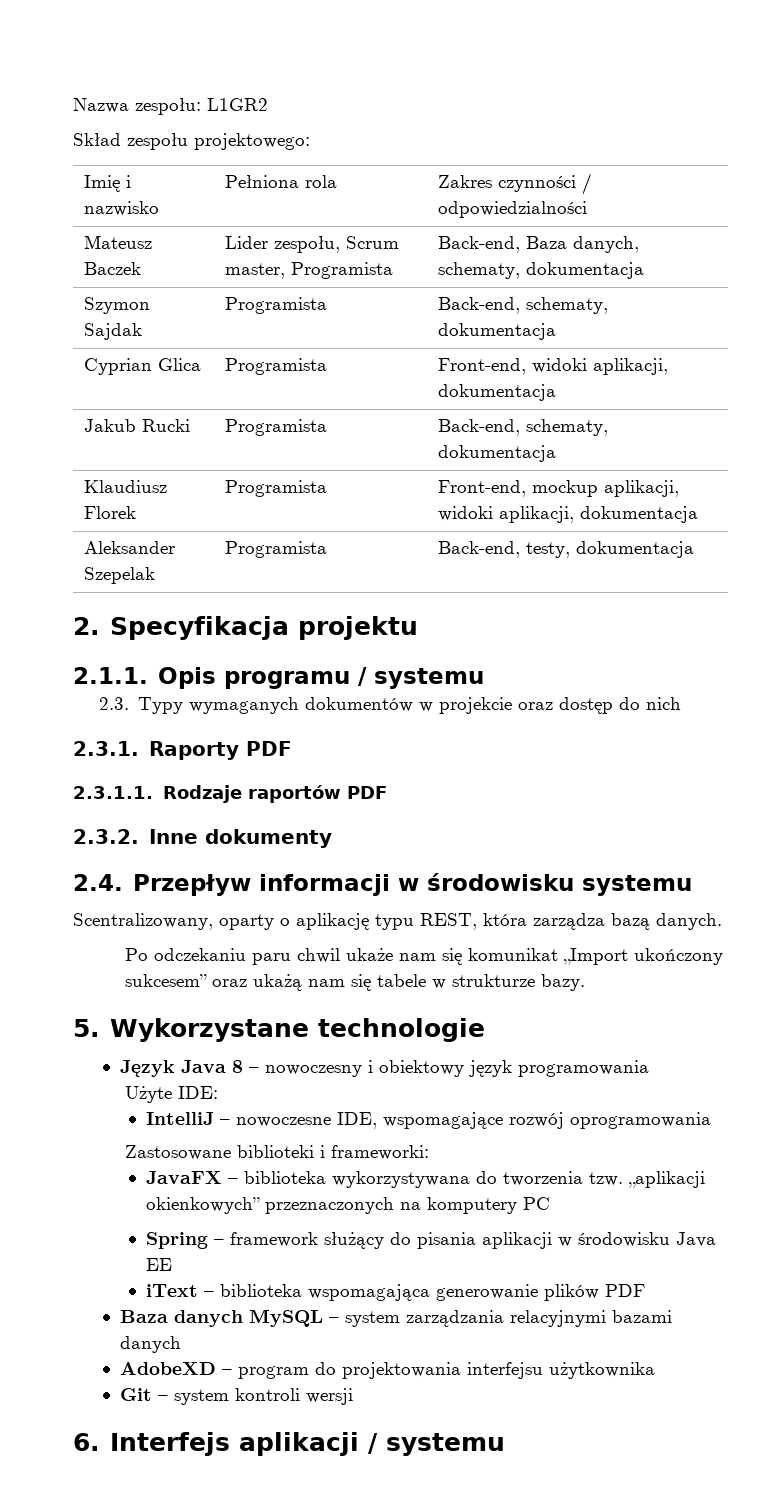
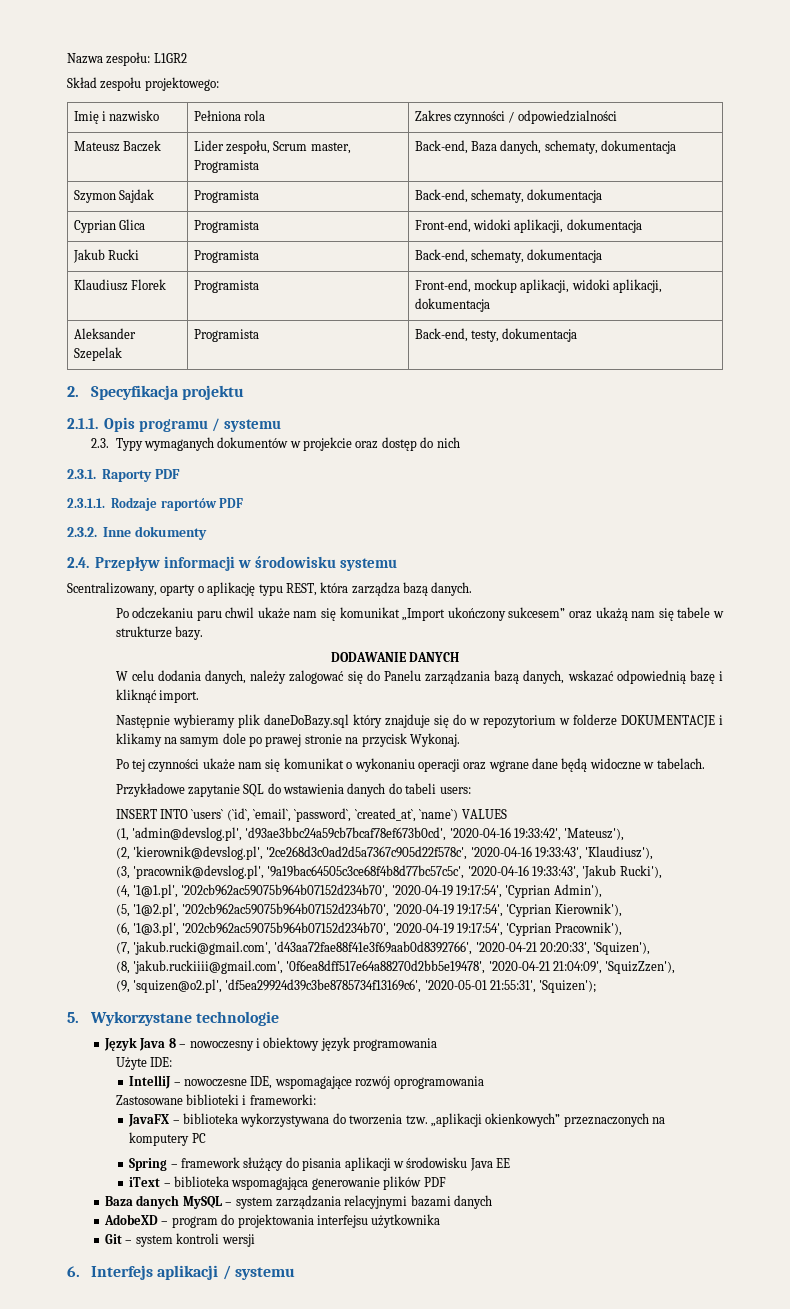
+ DODAWANIE DANYCH
+ W celu dodania danych, należy zalogować się do Panelu zarządzania bazą danych, wskazać odpowiednią bazę i kliknąć import.
+ Następnie wybieramy plik daneDoBazy.sql który znajduje się do w repozytorium w folderze DOKUMENTACJE i klikamy na samym dole po prawej stronie na przycisk Wykonaj.
+ Po tej czynności ukaże nam się komunikat o wykonaniu operacji oraz wgrane dane będą widoczne w tabelach.
+ Przykładowe zapytanie SQL do wstawienia danych do tabeli users:
+ INSERT INTO `users` (`id`, `email`, `password`, `created_at`, `name`) VALUES
+ (1, 'admin@devslog.pl', 'd93ae3bbc24a59cb7bcaf78ef673b0cd', '2020-04-16 19:33:42', 'Mateusz'),
+ (2, 'kierownik@devslog.pl', '2ce268d3c0ad2d5a7367c905d22f578c', '2020-04-16 19:33:43', 'Klaudiusz'),
+ (3, 'pracownik@devslog.pl', '9a19bac64505c3ce68f4b8d77bc57c5c', '2020-04-16 19:33:43', 'Jakub Rucki'),
+ (4, '1@1.pl', '202cb962ac59075b964b07152d234b70', '2020-04-19 19:17:54', 'Cyprian Admin'),
+ (5, '1@2.pl', '202cb962ac59075b964b07152d234b70', '2020-04-19 19:17:54', 'Cyprian Kierownik'),
+ (6, '1@3.pl', '202cb962ac59075b964b07152d234b70', '2020-04-19 19:17:54', 'Cyprian Pracownik'),
+ (7, 'jakub.rucki@gmail.com', 'd43aa72fae88f41e3f69aab0d8392766', '2020-04-21 20:20:33', 'Squizen'),
+ (8, 'jakub.ruckiiii@gmail.com', '0f6ea8dff517e64a88270d2bb5e19478', '2020-04-21 21:04:09', 'SquizZzen'),
+ (9, 'squizen@o2.pl', 'df5ea29924d39c3be8785734f13169c6', '2020-05-01 21:55:31', 'Squizen');

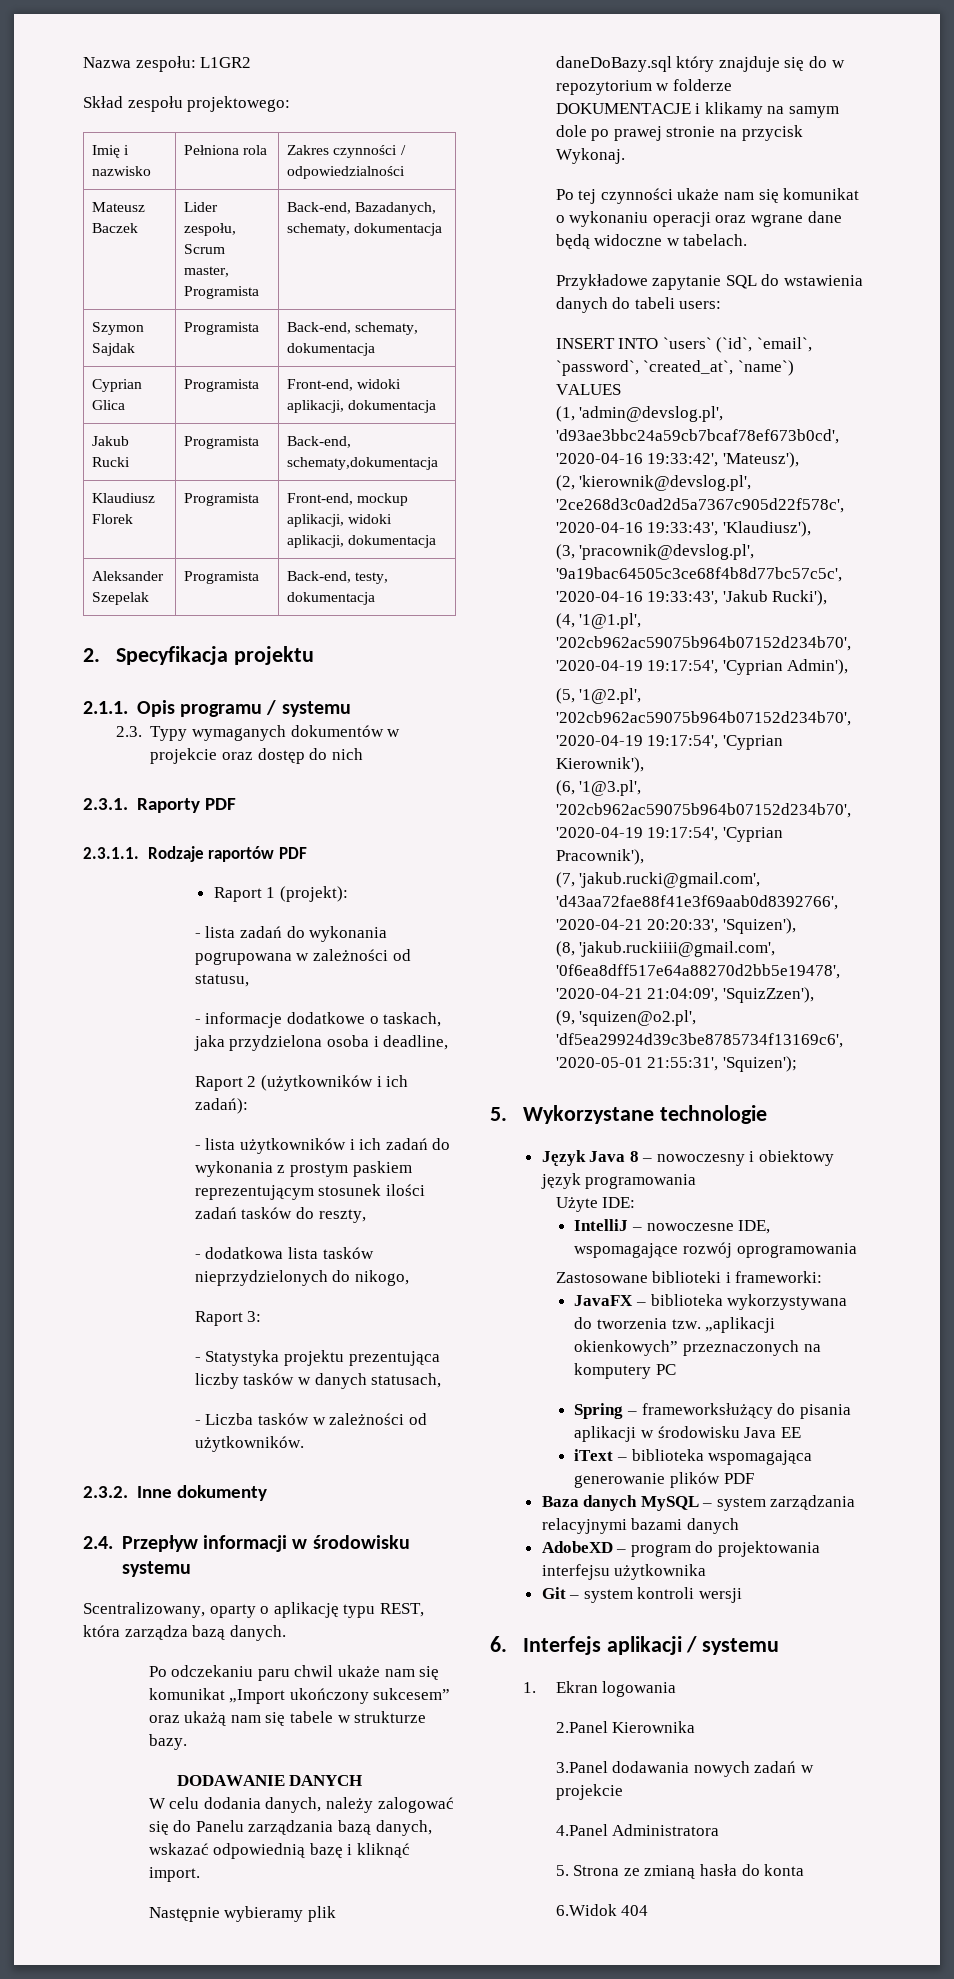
- Mateusz Baczek | Lider zespołu, Scrum master, Programista | Back-end, Baza danych, schematy, dokumentacja
+ Mateusz Baczek | Lider zespołu, Scrum master, Programista | Back-end, Bazadanych, schematy, dokumentacja
- Jakub Rucki | Programista | Back-end, schematy, dokumentacja
+ Jakub Rucki | Programista | Back-end, schematy,dokumentacja
+ Raport 1 (projekt):
+ - lista zadań do wykonania pogrupowana w zależności od statusu,
+ - informacje dodatkowe o taskach, jaka przydzielona osoba i deadline,
+ Raport 2 (użytkowników i ich zadań):
+ - lista użytkowników i ich zadań do wykonania z prostym paskiem reprezentującym stosunek ilości zadań tasków do reszty,
+ - dodatkowa lista tasków nieprzydzielonych do nikogo,
+ Raport 3:
+ - Statystyka projektu prezentująca liczby tasków w danych statusach,
+ - Liczba tasków w zależności od użytkowników.
- Spring – framework służący do pisania aplikacji w środowisku Java EE
+ Spring – frameworksłużący do pisania aplikacji w środowisku Java EE
+ 1. Ekran logowania
+ 2.Panel Kierownika
+ 3.Panel dodawania nowych zadań w projekcie
+ 4.Panel Administratora
+ 5. Strona ze zmianą hasła do konta
+ 6.Widok 404

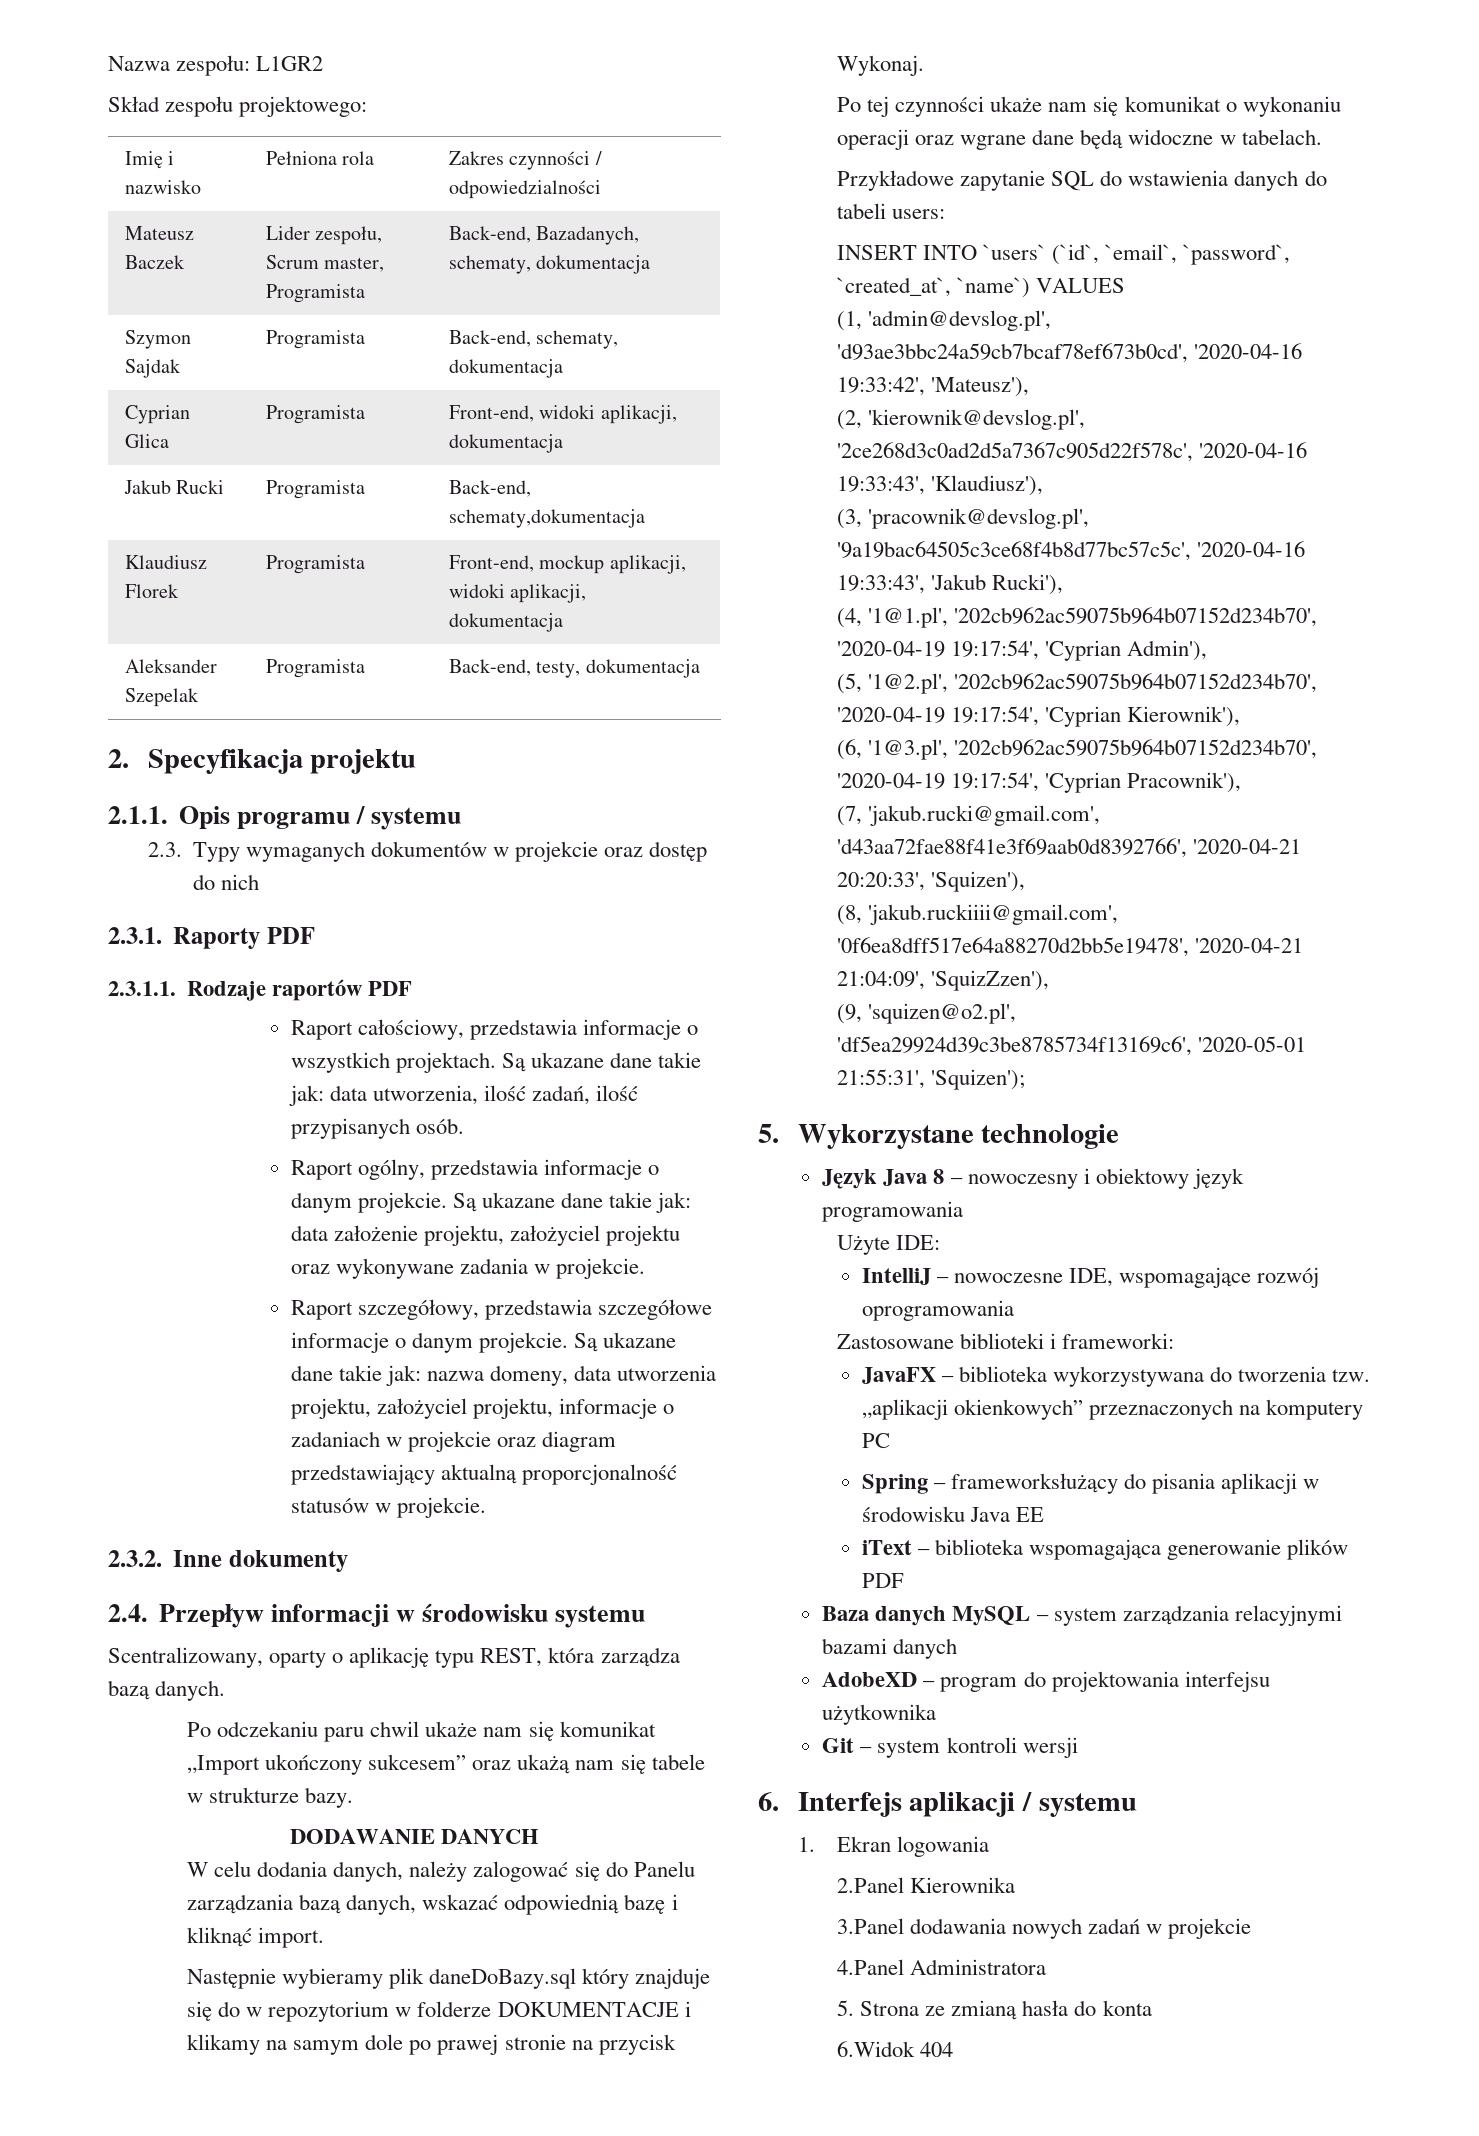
- Raport 1 (projekt):
- - lista zadań do wykonania pogrupowana w zależności od statusu,
- - informacje dodatkowe o taskach, jaka przydzielona osoba i deadline,
- Raport 2 (użytkowników i ich zadań):
- - lista użytkowników i ich zadań do wykonania z prostym paskiem reprezentującym stosunek ilości zadań tasków do reszty,
- - dodatkowa lista tasków nieprzydzielonych do nikogo,
- Raport 3:
- - Statystyka projektu prezentująca liczby tasków w danych statusach,
- - Liczba tasków w zależności od użytkowników.
+ Raport całościowy, przedstawia informacje o wszystkich projektach. Są ukazane dane takie jak: data utworzenia, ilość zadań, ilość przypisanych osób.
+ Raport ogólny, przedstawia informacje o danym projekcie. Są ukazane dane takie jak: data założenie projektu, założyciel projektu oraz wykonywane zadania w projekcie.
+ Raport szczegółowy, przedstawia szczegółowe informacje o danym projekcie. Są ukazane dane takie jak: nazwa domeny, data utworzenia projektu, założyciel projektu, informacje o zadaniach w projekcie oraz diagram przedstawiający aktualną proporcjonalność statusów w projekcie.

